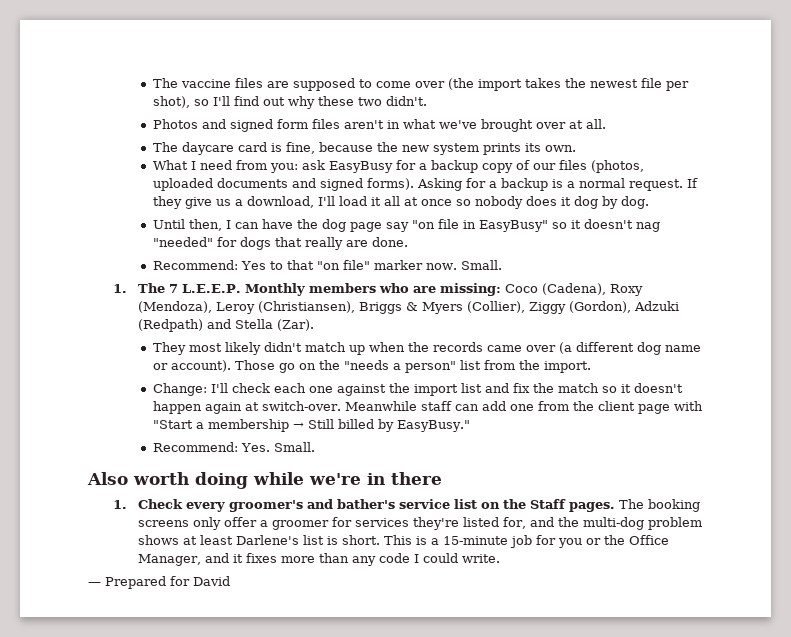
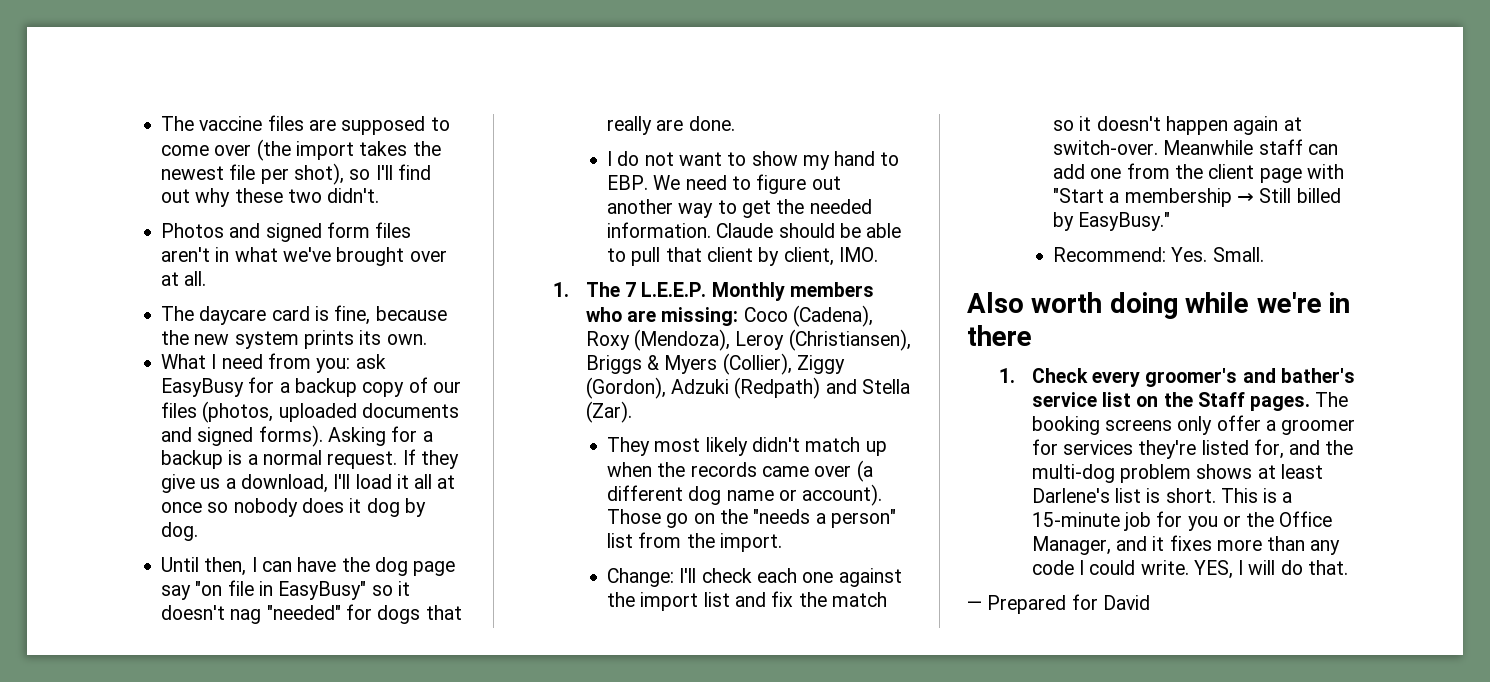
- Recommend: Yes to that "on file" marker now. Small.
+ I do not want to show my hand to EBP. We need to figure out another way to get the needed information. Claude should be able to pull that client by client, IMO.
+ YES, I will do that.

